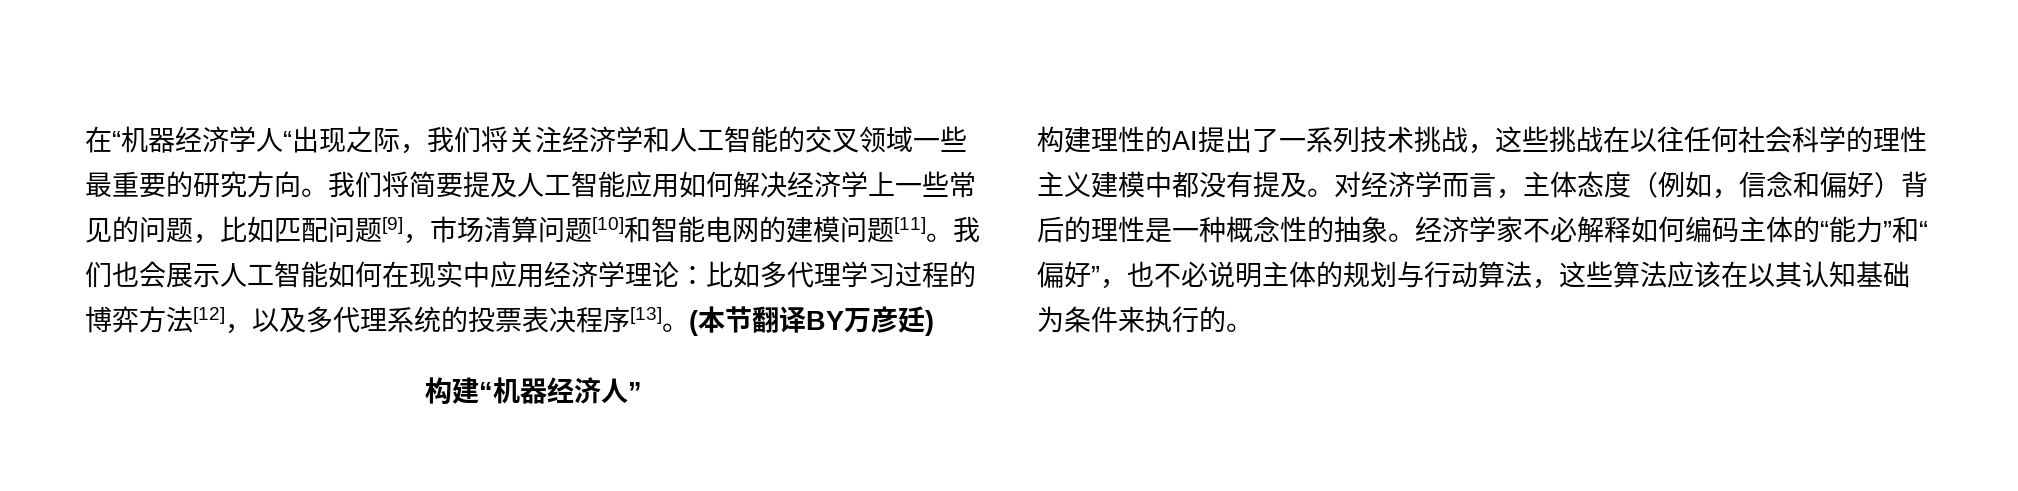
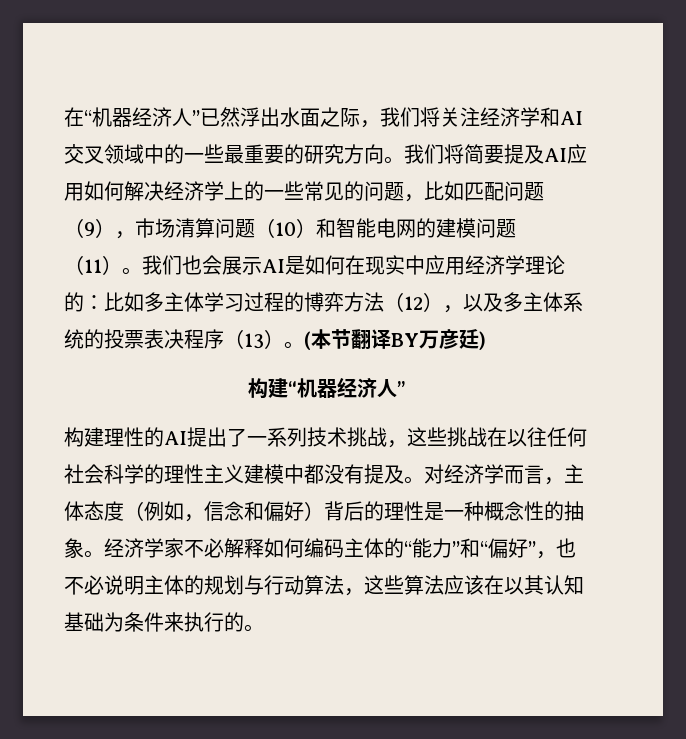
- 在“机器经济学人“出现之际，我们将关注经济学和人工智能的交叉领域一些最重要的研究方向。
+ 在“机器经济人”已然浮出水面之际，我们将关注经济学和AI交叉领域中的一些最重要的研究方向。
- 我们将简要提及人工智能应用如何解决经济学上一些常见的问题，比如匹配问题[9]，市场清算问题[10]和智能电网的建模问题[11]。
+ 我们将简要提及AI应用如何解决经济学上的一些常见的问题，比如匹配问题（9），市场清算问题（10）和智能电网的建模问题（11）。
- 我们也会展示人工智能如何在现实中应用经济学理论：比如多代理学习过程的博弈方法[12]，以及多代理系统的投票表决程序[13]。
+ 我们也会展示AI是如何在现实中应用经济学理论的：比如多主体学习过程的博弈方法（12），以及多主体系统的投票表决程序（13）。

